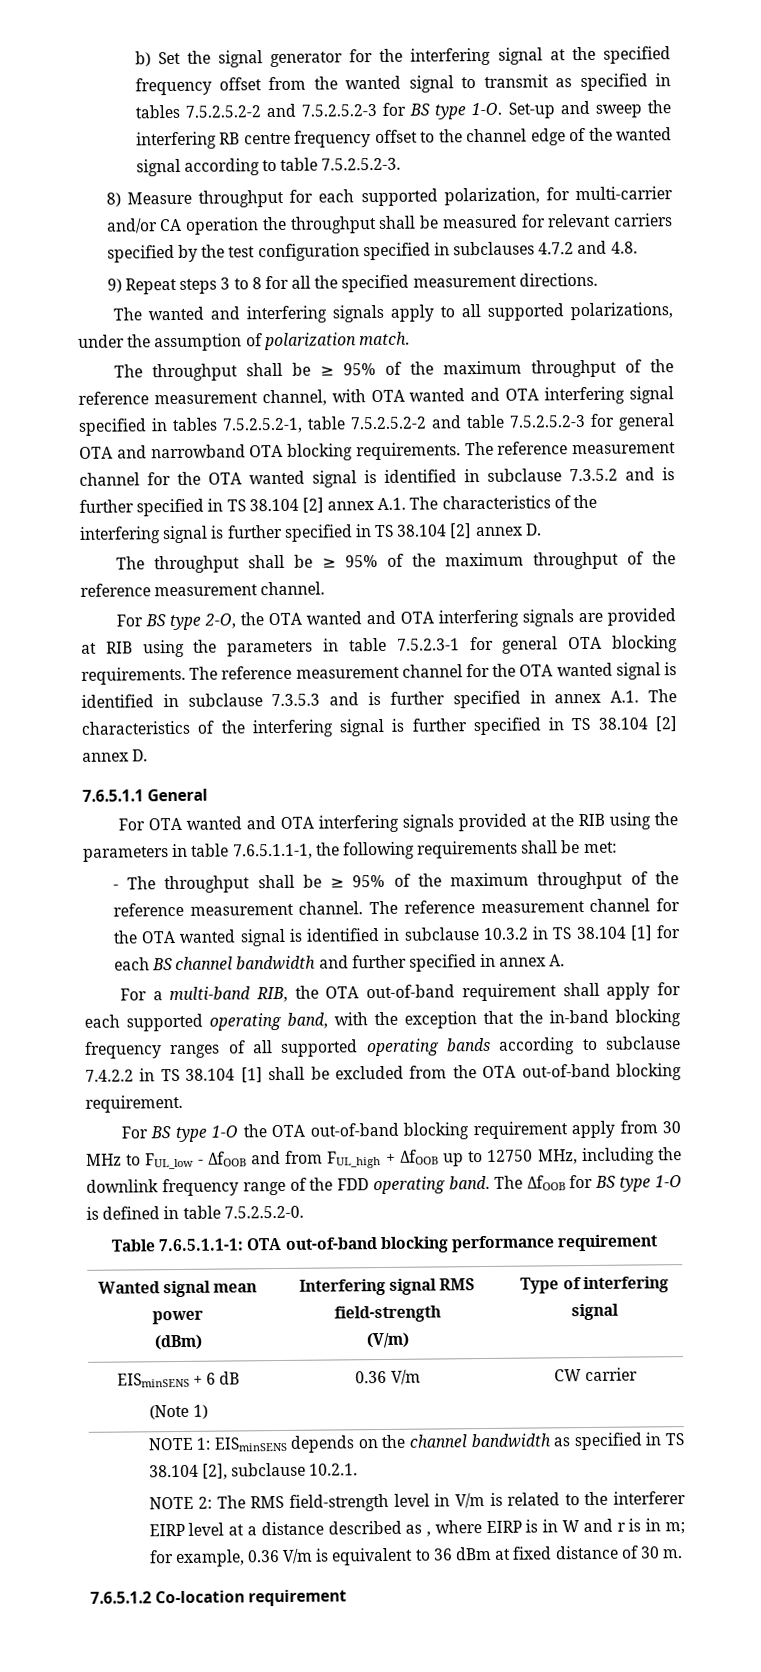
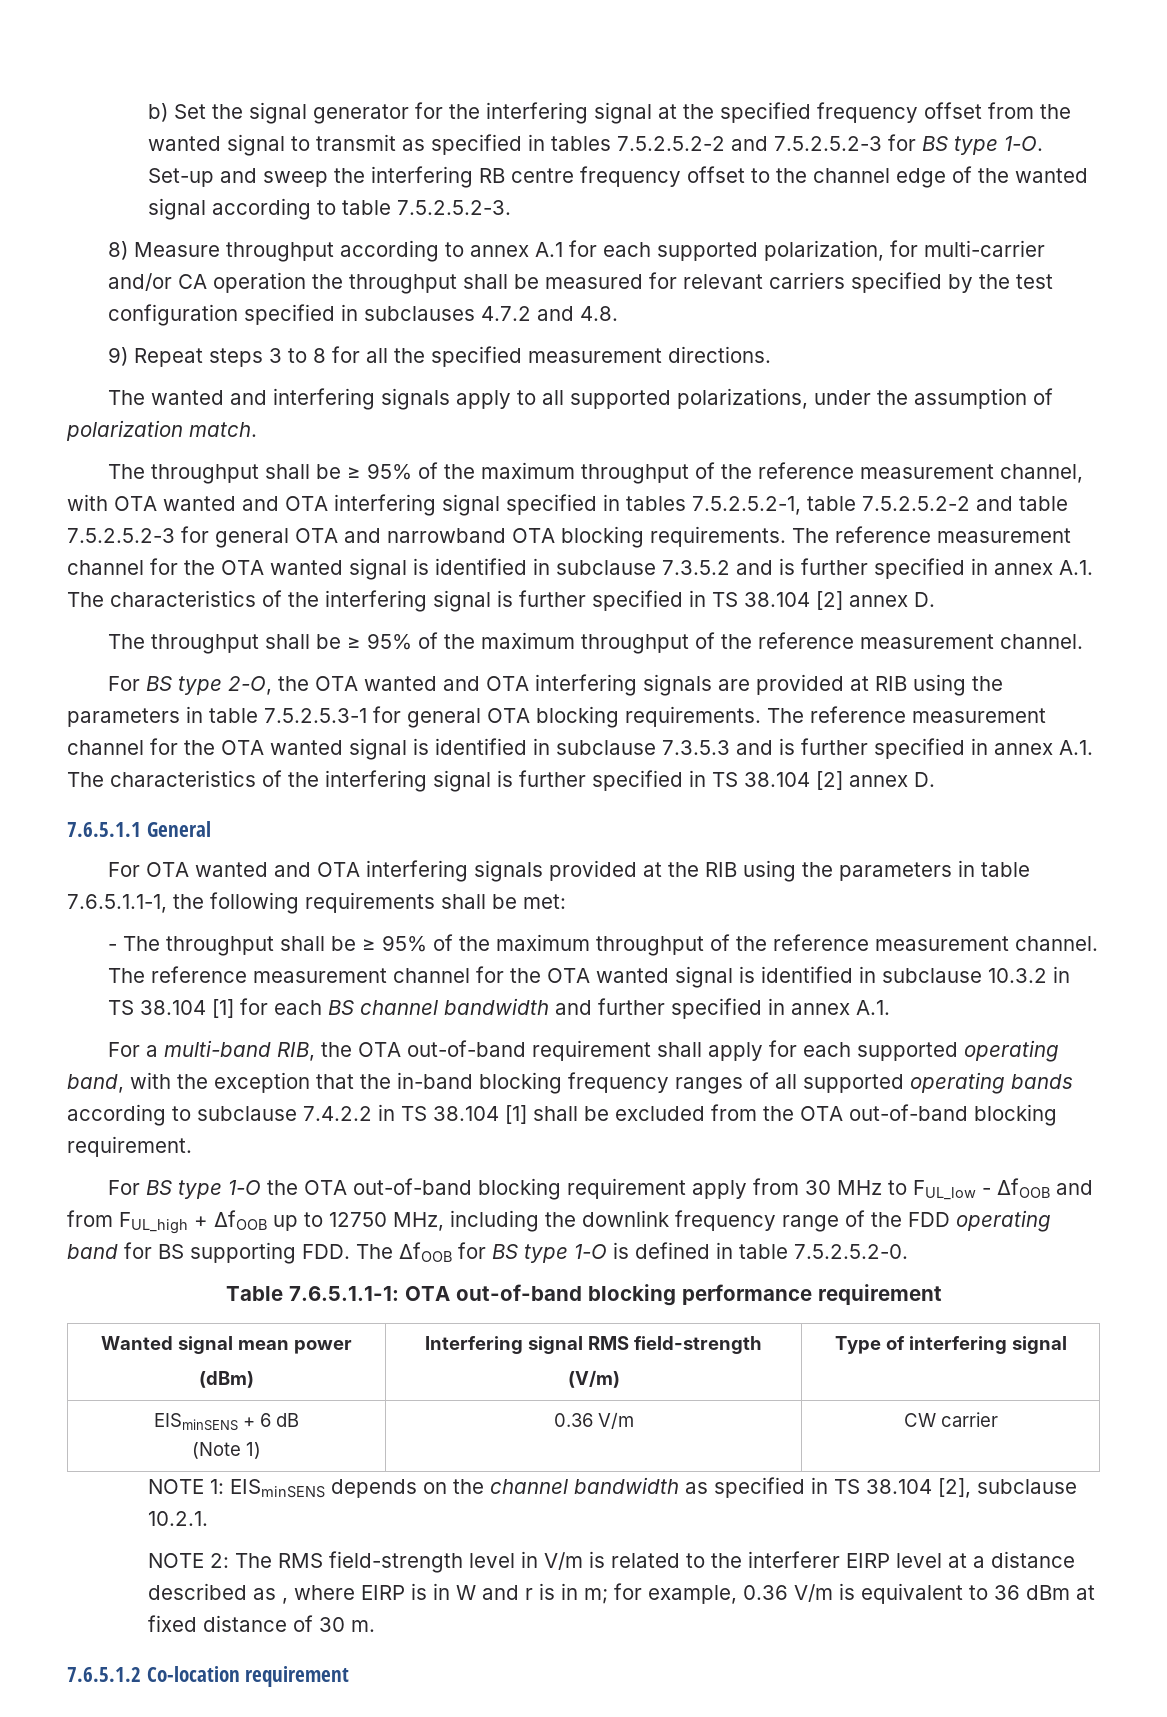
- 8) Measure throughput for each supported polarization, for multi-carrier and/or CA operation the throughput shall be measured for relevant carriers specified by the test configuration specified in subclauses 4.7.2 and 4.8.
+ 8) Measure throughput according to annex A.1 for each supported polarization, for multi-carrier and/or CA operation the throughput shall be measured for relevant carriers specified by the test configuration specified in subclauses 4.7.2 and 4.8.
- The reference measurement channel for the OTA wanted signal is identified in subclause 7.3.5.2 and is further specified in TS 38.104 [2] annex A.1. The characteristics of the interfering signal is further specified in TS 38.104 [2] annex D.
+ The reference measurement channel for the OTA wanted signal is identified in subclause 7.3.5.2 and is further specified in annex A.1. The characteristics of the interfering signal is further specified in TS 38.104 [2] annex D.
- For BS type 2-O, the OTA wanted and OTA interfering signals are provided at RIB using the parameters in table 7.5.2.3-1 for general OTA blocking requirements.
+ For BS type 2-O, the OTA wanted and OTA interfering signals are provided at RIB using the parameters in table 7.5.2.5.3-1 for general OTA blocking requirements.
- The reference measurement channel for the OTA wanted signal is identified in subclause 10.3.2 in TS 38.104 [1] for each BS channel bandwidth and further specified in annex A.
+ The reference measurement channel for the OTA wanted signal is identified in subclause 10.3.2 in TS 38.104 [1] for each BS channel bandwidth and further specified in annex A.1.
- For BS type 1-O the OTA out-of-band blocking requirement apply from 30 MHz to FUL_low - ΔfOOB and from FUL_high + ΔfOOB up to 12750 MHz, including the downlink frequency range of the FDD operating band. The ΔfOOB for BS type 1-O is defined in table 7.5.2.5.2-0.
+ For BS type 1-O the OTA out-of-band blocking requirement apply from 30 MHz to FUL_low - ΔfOOB and from FUL_high + ΔfOOB up to 12750 MHz, including the downlink frequency range of the FDD operating band for BS supporting FDD. The ΔfOOB for BS type 1-O is defined in table 7.5.2.5.2-0.

